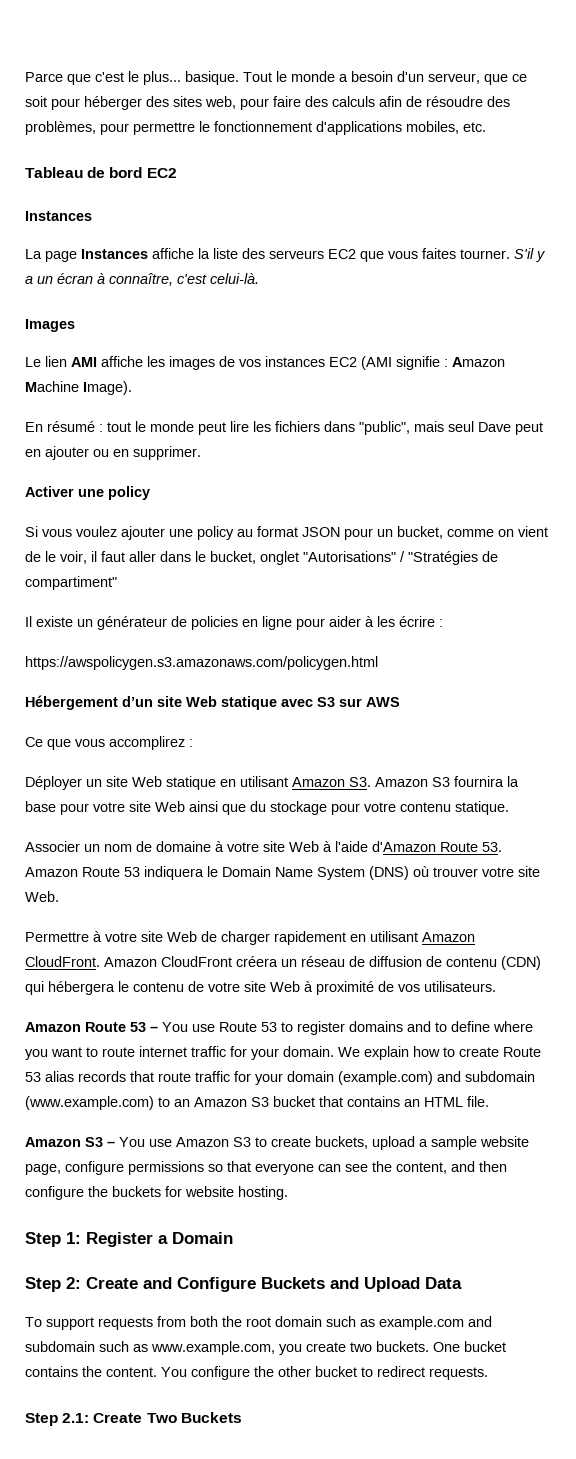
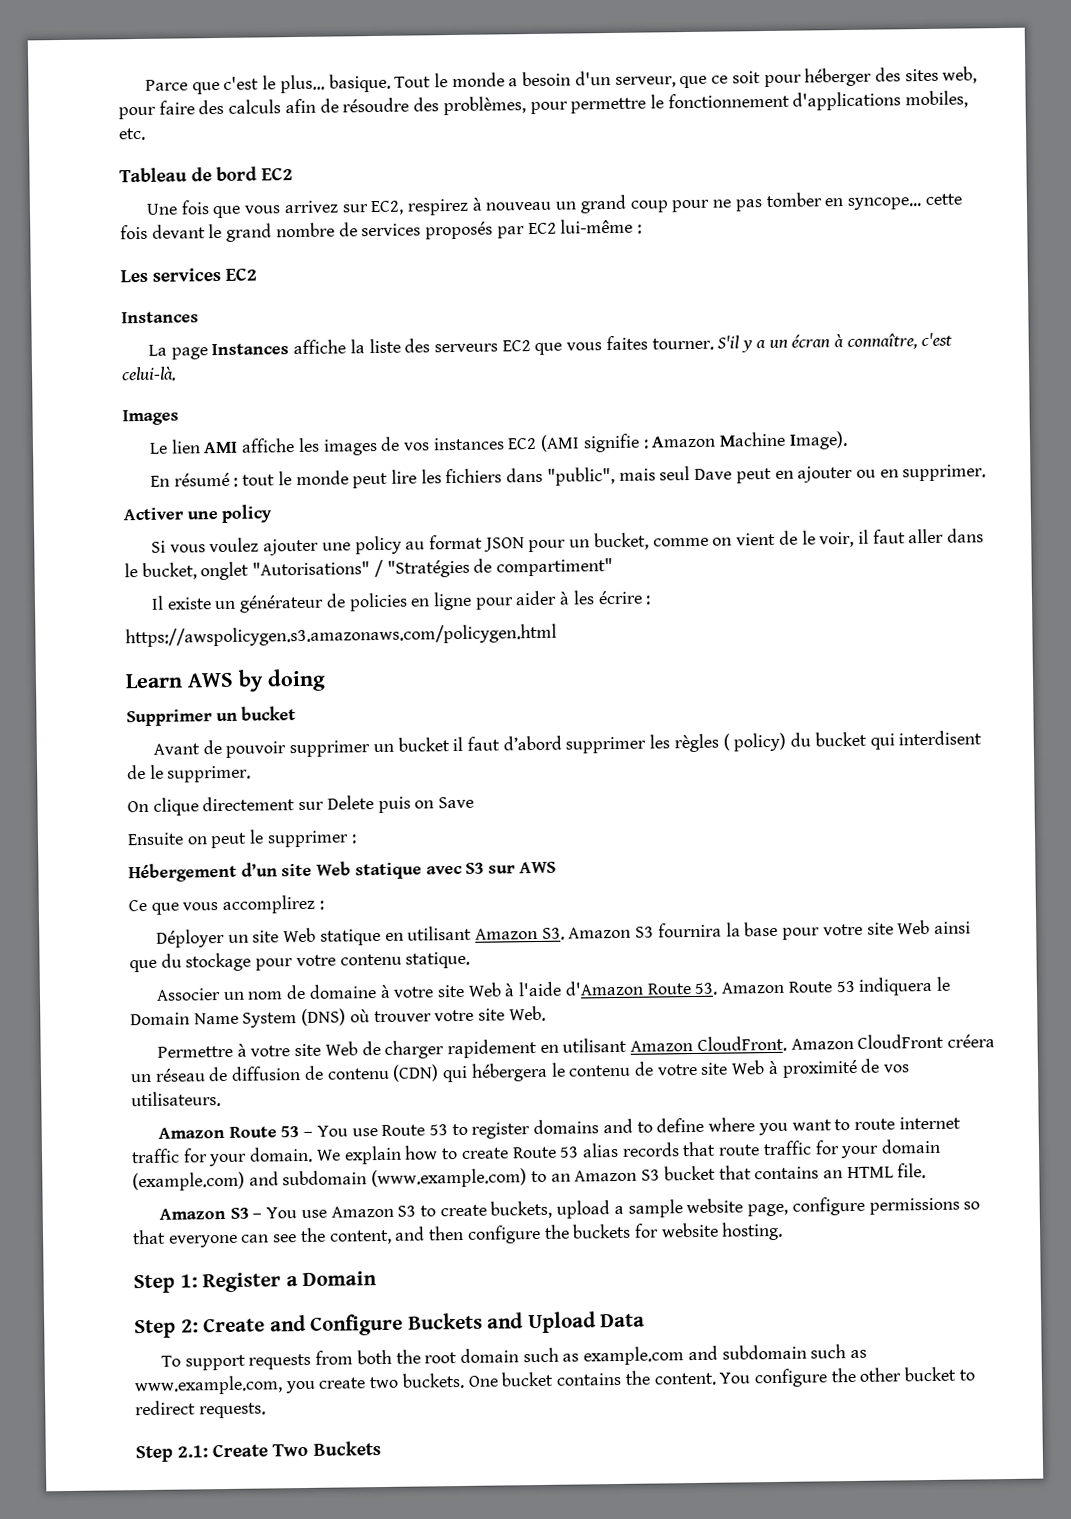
+ Une fois que vous arrivez sur EC2, respirez à nouveau un grand coup pour ne pas tomber en syncope... cette fois devant le grand nombre de services proposés par EC2 lui-même :
+ Les services EC2
+ Learn AWS by doing
+ Supprimer un bucket
+ Avant de pouvoir supprimer un bucket il faut d’abord supprimer les règles ( policy) du bucket qui interdisent de le supprimer.
+ On clique directement sur Delete puis on Save
+ Ensuite on peut le supprimer :

